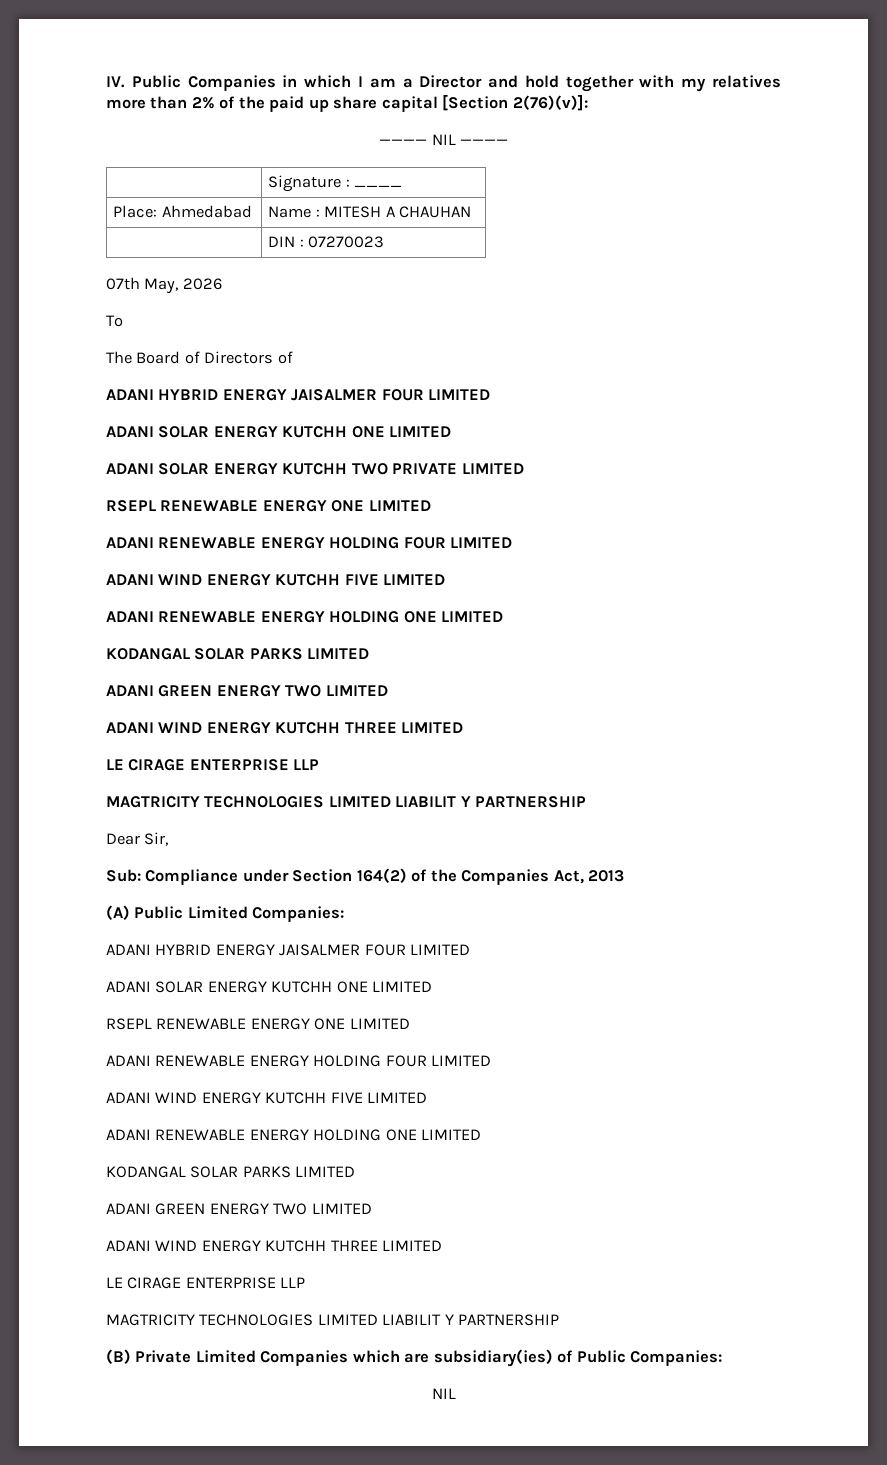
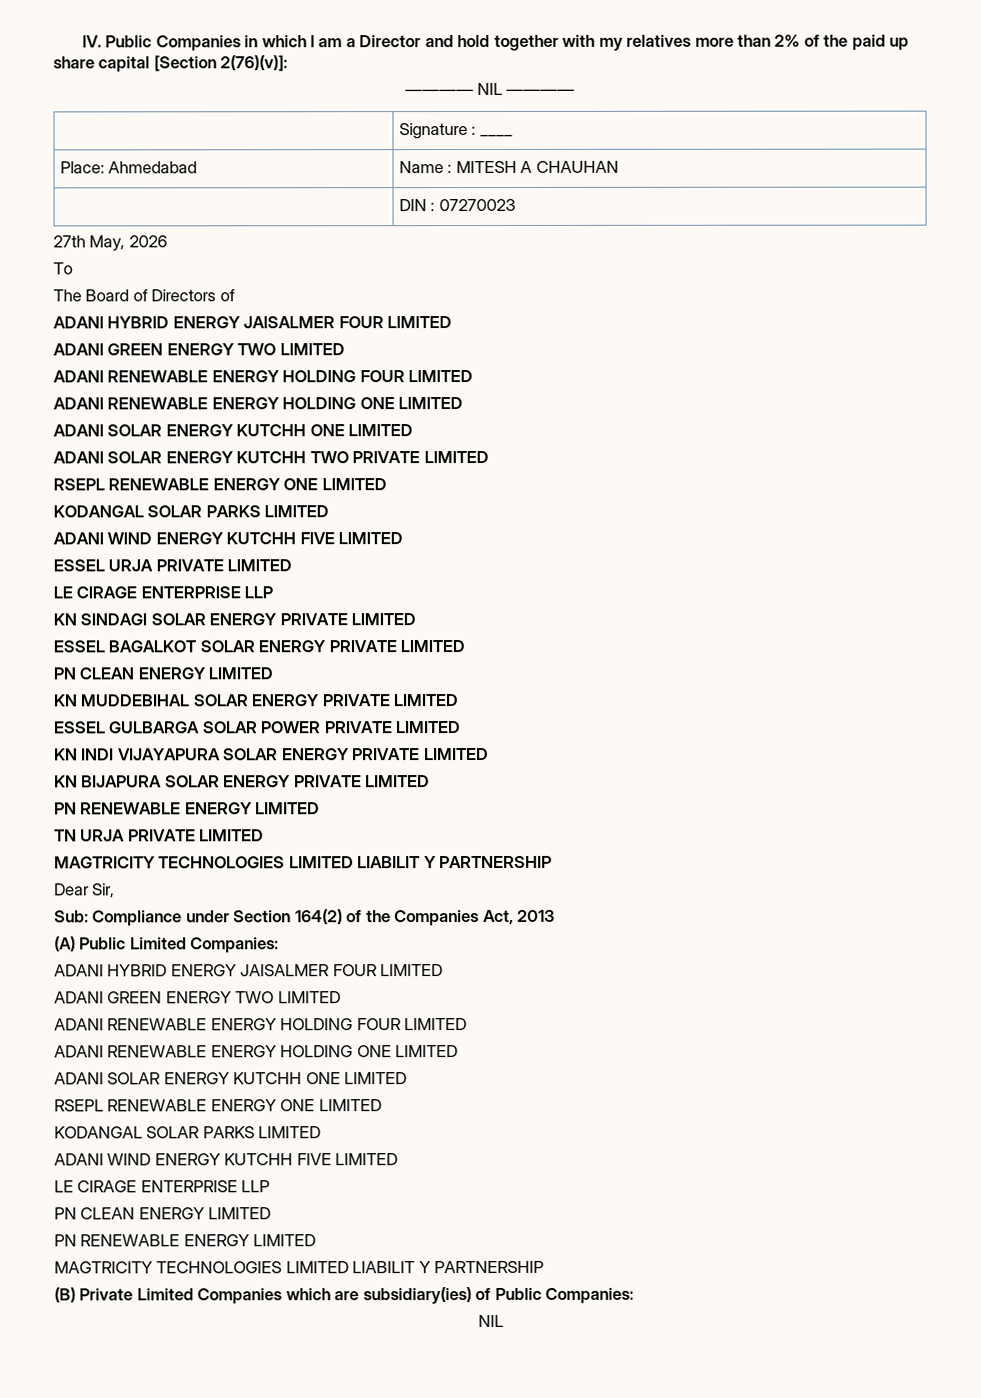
- 07th May, 2026
+ 27th May, 2026
  The Board of Directors of
  ADANI HYBRID ENERGY JAISALMER FOUR LIMITED
+ ADANI GREEN ENERGY TWO LIMITED
+ ADANI RENEWABLE ENERGY HOLDING FOUR LIMITED
+ ADANI RENEWABLE ENERGY HOLDING ONE LIMITED
  ADANI SOLAR ENERGY KUTCHH TWO PRIVATE LIMITED
  RSEPL RENEWABLE ENERGY ONE LIMITED
- ADANI RENEWABLE ENERGY HOLDING FOUR LIMITED
+ KODANGAL SOLAR PARKS LIMITED
  ADANI WIND ENERGY KUTCHH FIVE LIMITED
- ADANI RENEWABLE ENERGY HOLDING ONE LIMITED
- KODANGAL SOLAR PARKS LIMITED
- ADANI GREEN ENERGY TWO LIMITED
- ADANI WIND ENERGY KUTCHH THREE LIMITED
+ ESSEL URJA PRIVATE LIMITED
  LE CIRAGE ENTERPRISE LLP
+ KN SINDAGI SOLAR ENERGY PRIVATE LIMITED
+ ESSEL BAGALKOT SOLAR ENERGY PRIVATE LIMITED
+ PN CLEAN ENERGY LIMITED
+ KN MUDDEBIHAL SOLAR ENERGY PRIVATE LIMITED
+ ESSEL GULBARGA SOLAR POWER PRIVATE LIMITED
+ KN INDI VIJAYAPURA SOLAR ENERGY PRIVATE LIMITED
+ KN BIJAPURA SOLAR ENERGY PRIVATE LIMITED
+ PN RENEWABLE ENERGY LIMITED
+ TN URJA PRIVATE LIMITED
  (A) Public Limited Companies:
  ADANI HYBRID ENERGY JAISALMER FOUR LIMITED
+ ADANI GREEN ENERGY TWO LIMITED
+ ADANI RENEWABLE ENERGY HOLDING FOUR LIMITED
+ ADANI RENEWABLE ENERGY HOLDING ONE LIMITED
  ADANI SOLAR ENERGY KUTCHH ONE LIMITED
  RSEPL RENEWABLE ENERGY ONE LIMITED
- ADANI RENEWABLE ENERGY HOLDING FOUR LIMITED
+ KODANGAL SOLAR PARKS LIMITED
  ADANI WIND ENERGY KUTCHH FIVE LIMITED
- ADANI RENEWABLE ENERGY HOLDING ONE LIMITED
- KODANGAL SOLAR PARKS LIMITED
- ADANI GREEN ENERGY TWO LIMITED
- ADANI WIND ENERGY KUTCHH THREE LIMITED
  LE CIRAGE ENTERPRISE LLP
+ PN CLEAN ENERGY LIMITED
+ PN RENEWABLE ENERGY LIMITED

